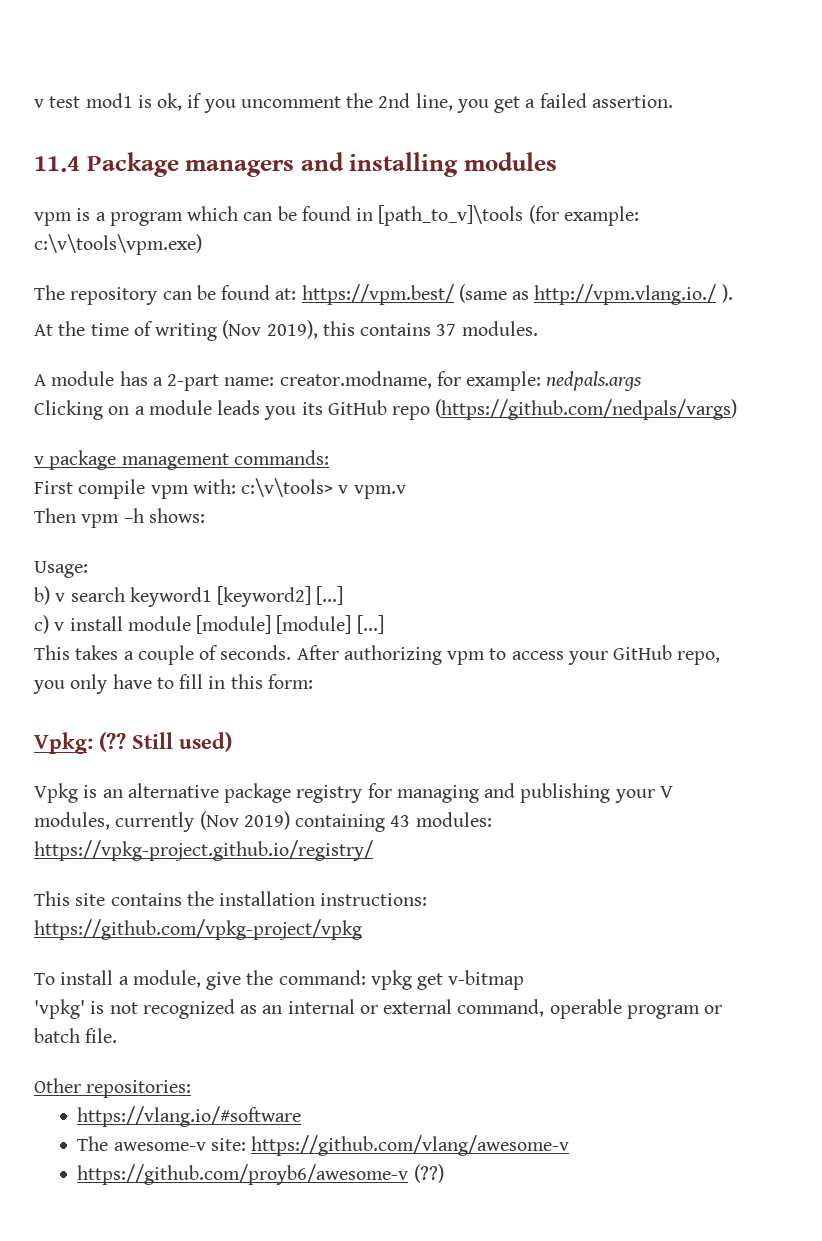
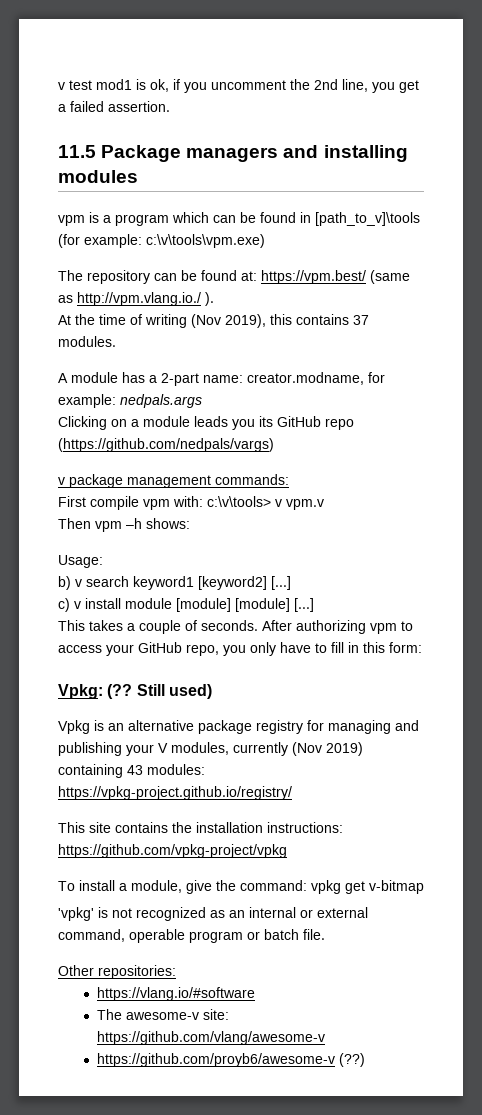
- 11.4 Package managers and installing modules
+ 11.5 Package managers and installing modules

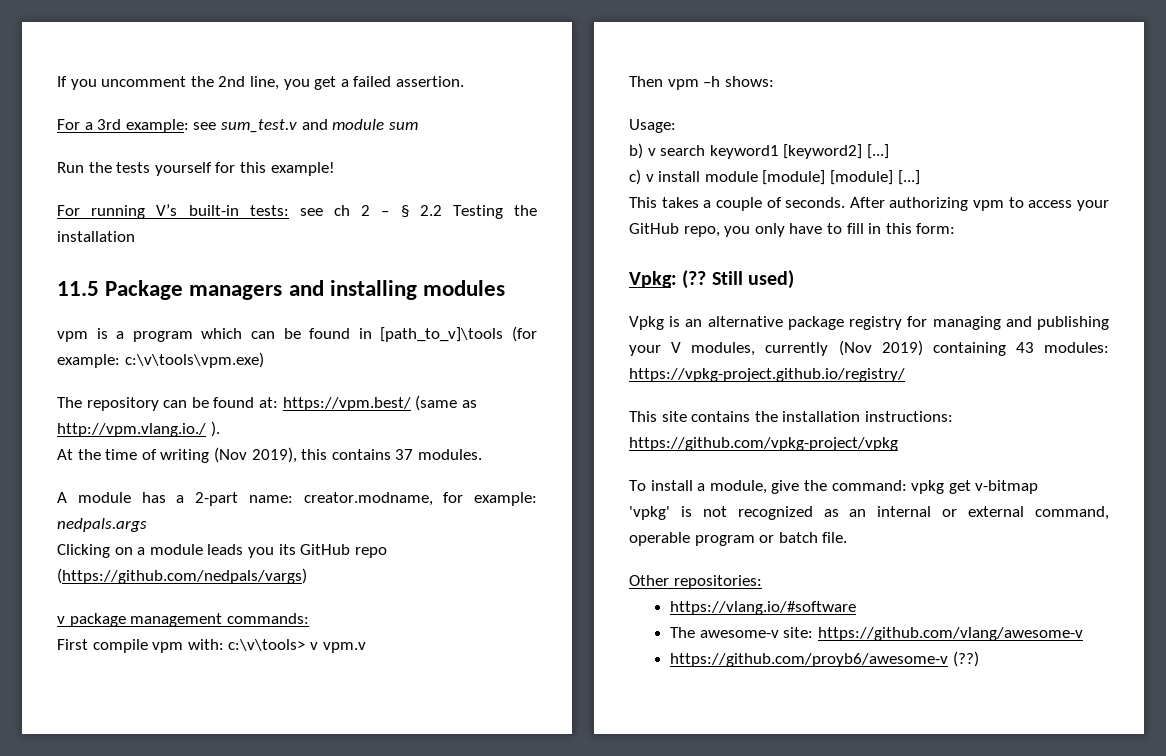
- v test mod1 is ok, if you uncomment the 2nd line, you get a failed assertion.
+ If you uncomment the 2nd line, you get a failed assertion.
+ For a 3rd example: see sum_test.v and module sum
+ Run the tests yourself for this example!
+ For running V’s built-in tests: see ch 2 – § 2.2 Testing the installation

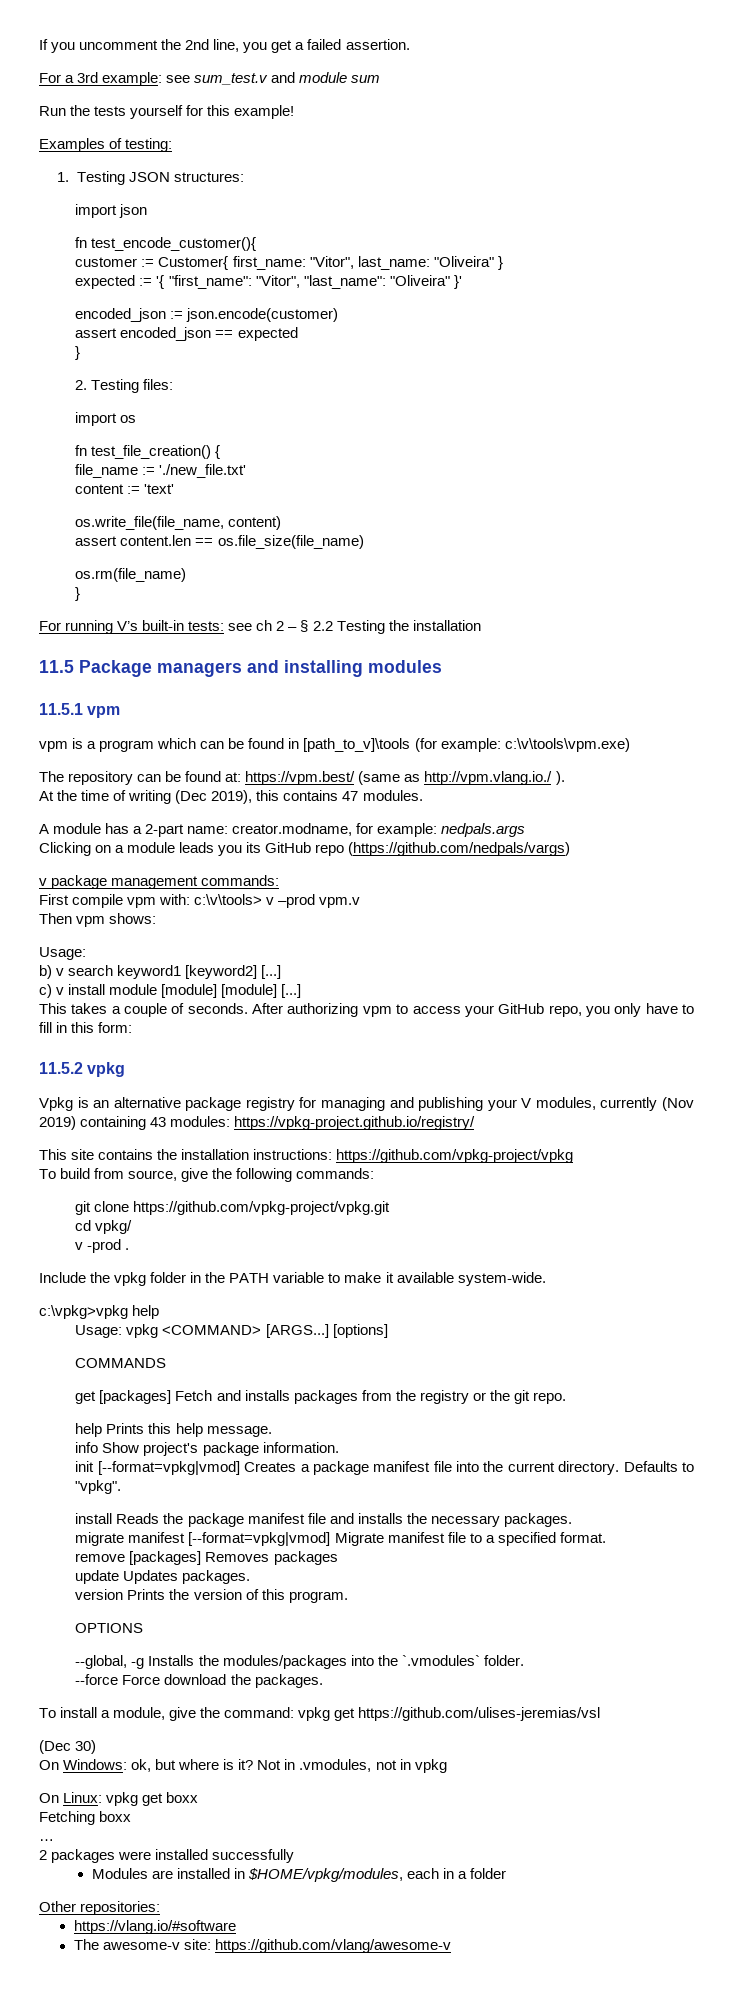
+ Examples of testing:
+ 1. Testing JSON structures:
+ import json
+ fn test_encode_customer(){
+ customer := Customer{ first_name: "Vitor", last_name: "Oliveira" }
+ expected := '{ "first_name": "Vitor", "last_name": "Oliveira" }'
+ encoded_json := json.encode(customer)
+ assert encoded_json == expected
+ }
+ 2. Testing files:
+ import os
+ fn test_file_creation() {
+ file_name := './new_file.txt'
+ content := 'text'
+ os.write_file(file_name, content)
+ assert content.len == os.file_size(file_name)
+ os.rm(file_name)
+ }
+ 11.5.1 vpm
- At the time of writing (Nov 2019), this contains 37 modules.
+ At the time of writing (Dec 2019), this contains 47 modules.
- First compile vpm with: c:\v\tools> v vpm.v
+ First compile vpm with: c:\v\tools> v –prod vpm.v
- Then vpm –h shows:
+ Then vpm shows:
- Vpkg: (?? Still used)
+ 11.5.2 vpkg
+ To build from source, give the following commands:
+ git clone https://github.com/vpkg-project/vpkg.git
+ cd vpkg/
+ v -prod .
+ Include the vpkg folder in the PATH variable to make it available system-wide.
+ c:\vpkg>vpkg help
+ Usage: vpkg <COMMAND> [ARGS...] [options]
+ COMMANDS
+ get [packages] Fetch and installs packages from the registry or the git repo.
+ help Prints this help message.
+ info Show project's package information.
+ init [--format=vpkg|vmod] Creates a package manifest file into the current directory. Defaults to "vpkg".
+ install Reads the package manifest file and installs the necessary packages.
+ migrate manifest [--format=vpkg|vmod] Migrate manifest file to a specified format.
+ remove [packages] Removes packages
+ update Updates packages.
+ version Prints the version of this program.
+ OPTIONS
+ --global, -g Installs the modules/packages into the `.vmodules` folder.
+ --force Force download the packages.
- To install a module, give the command: vpkg get v-bitmap
- 'vpkg' is not recognized as an internal or external command, operable program or batch file.
+ To install a module, give the command: vpkg get https://github.com/ulises-jeremias/vsl
+ (Dec 30)
+ On Windows: ok, but where is it? Not in .vmodules, not in vpkg
+ On Linux: vpkg get boxx
+ Fetching boxx
+ …
+ 2 packages were installed successfully
+ Modules are installed in $HOME/vpkg/modules, each in a folder
- https://github.com/proyb6/awesome-v (??)

